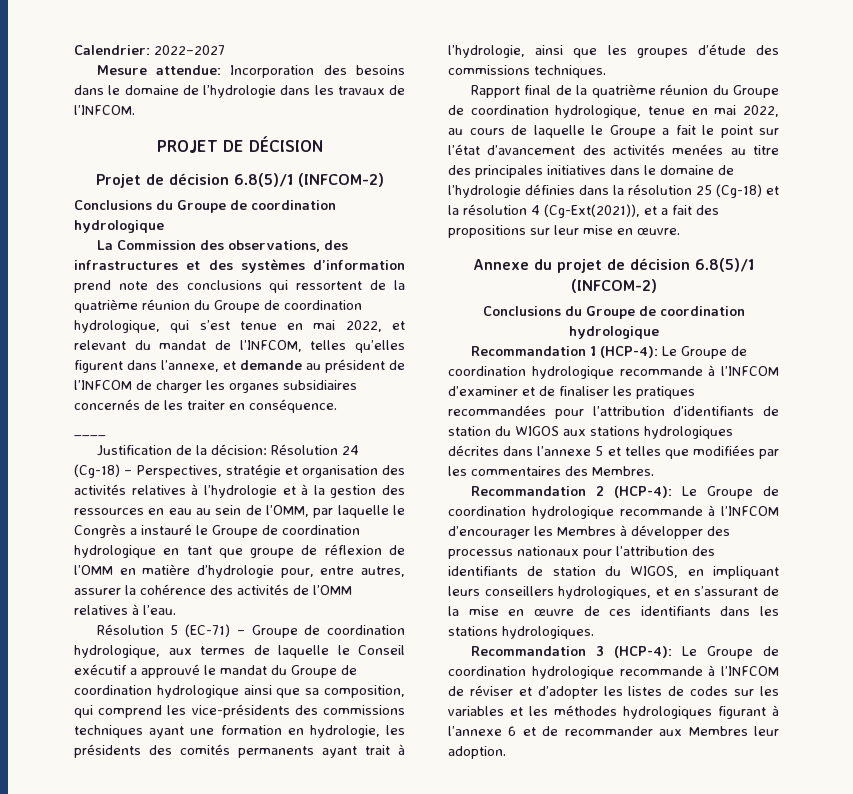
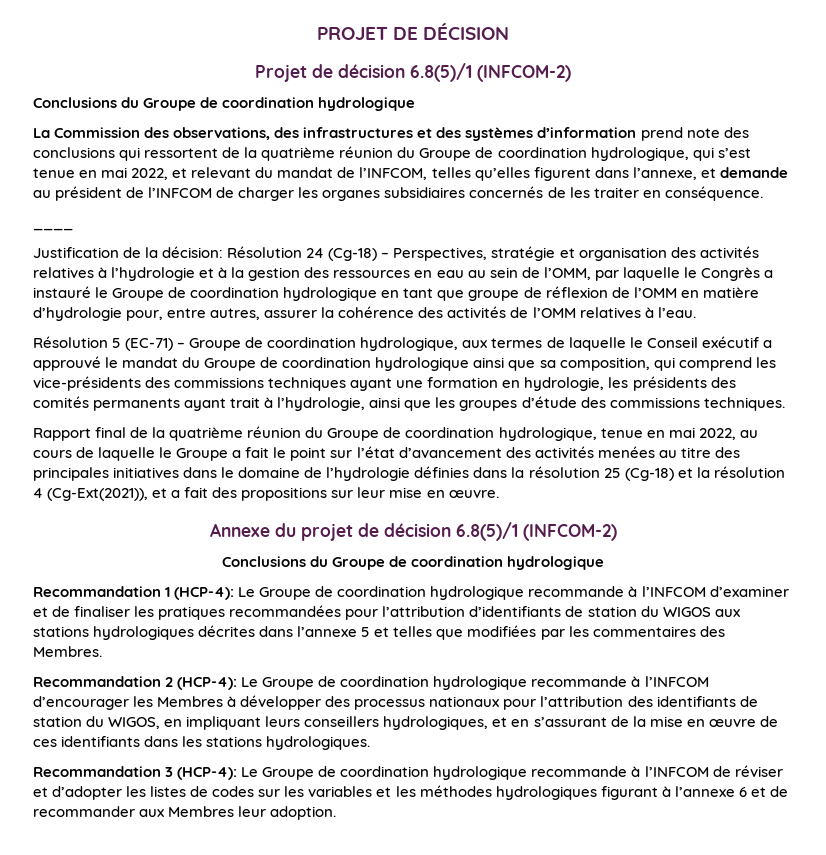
- Calendrier: 2022–2027
- Mesure attendue: Incorporation des besoins dans le domaine de l’hydrologie dans les travaux de l’INFCOM.

